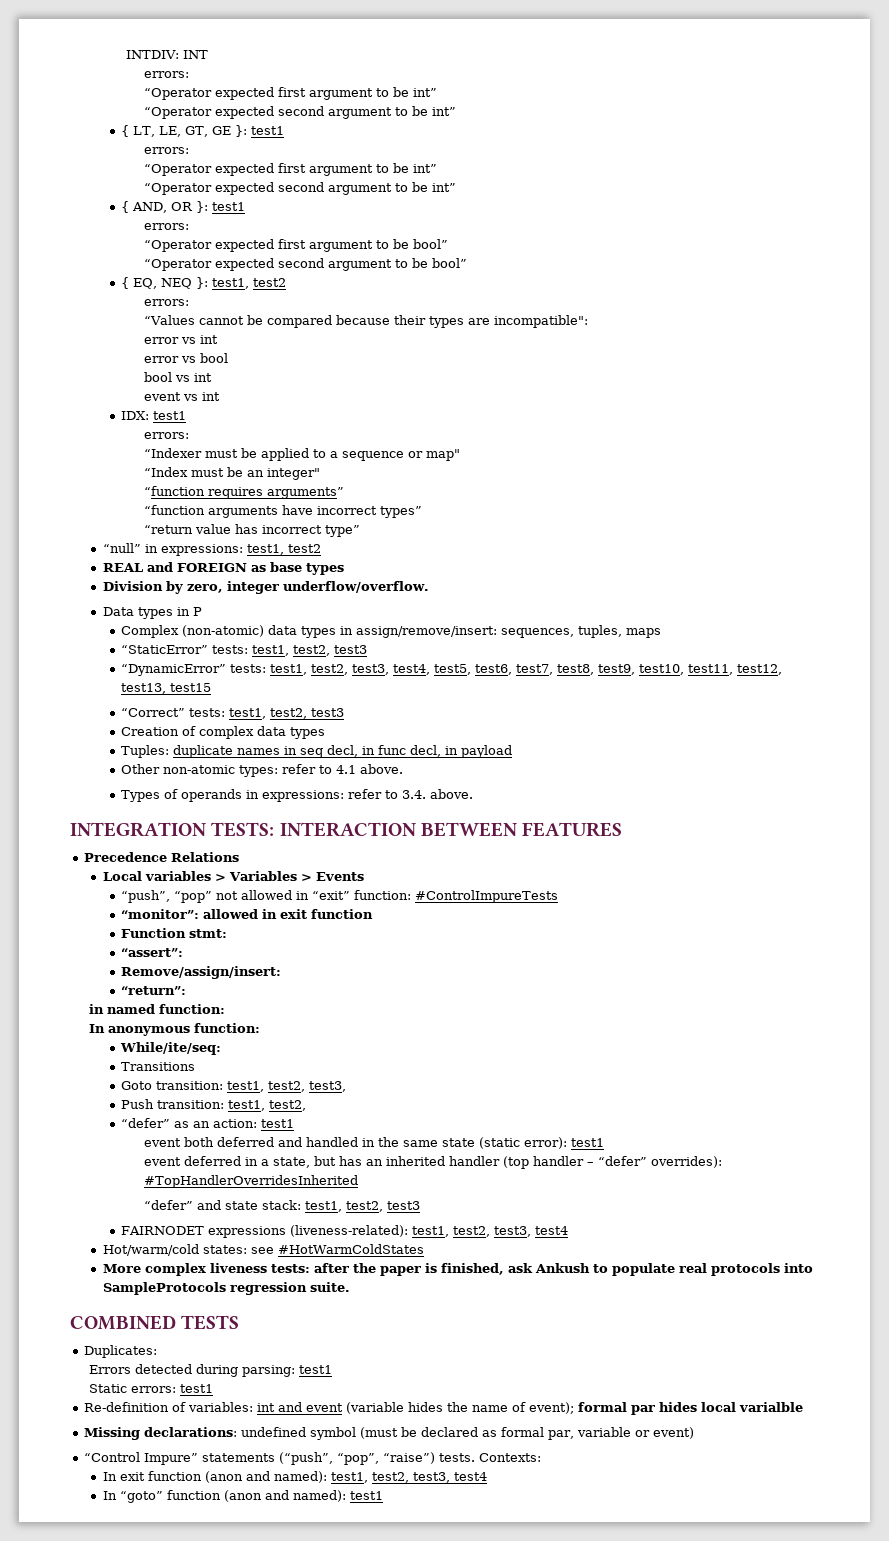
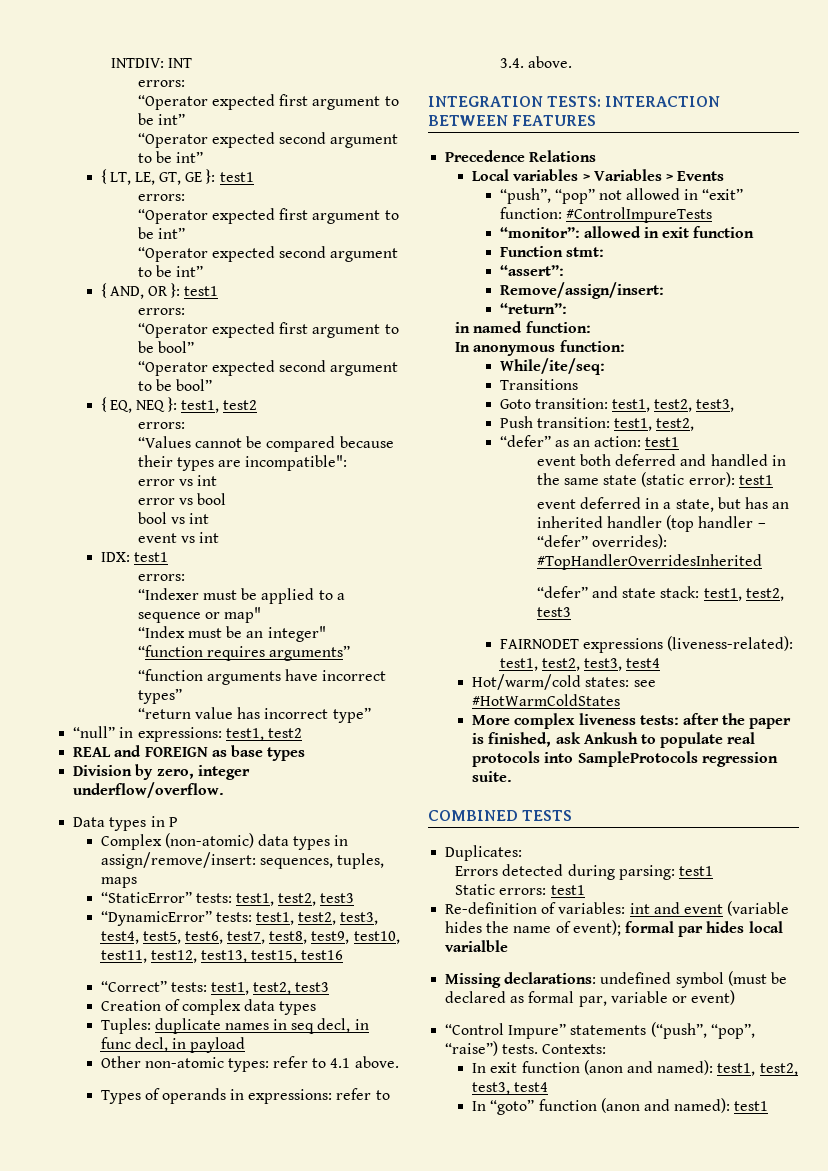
- “DynamicError” tests: test1, test2, test3, test4, test5, test6, test7, test8, test9, test10, test11, test12, test13, test15
+ “DynamicError” tests: test1, test2, test3, test4, test5, test6, test7, test8, test9, test10, test11, test12, test13, test15, test16

